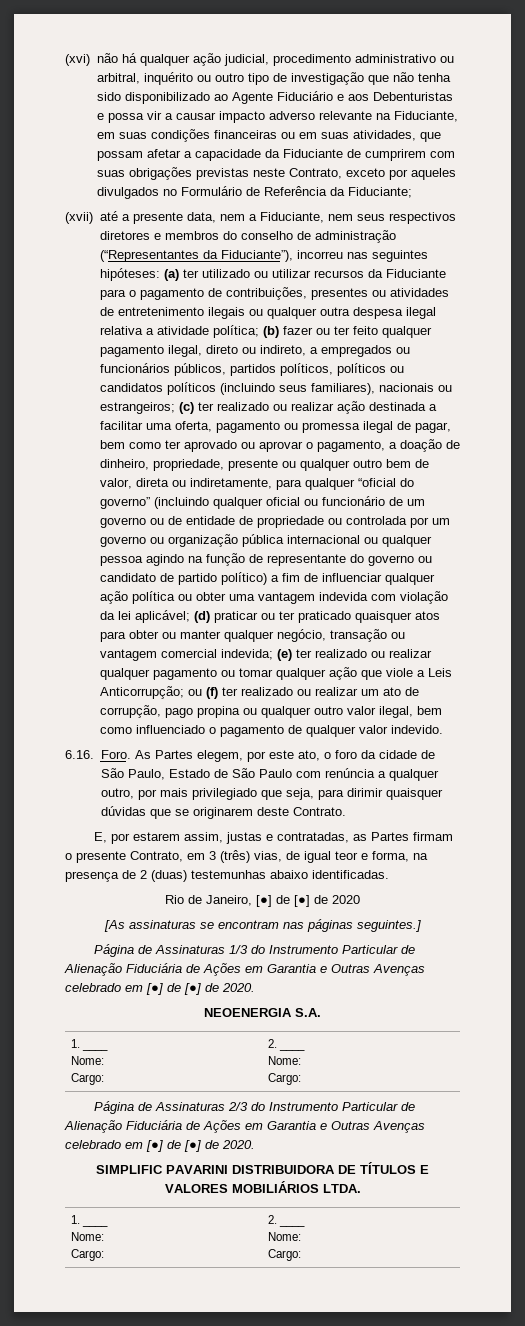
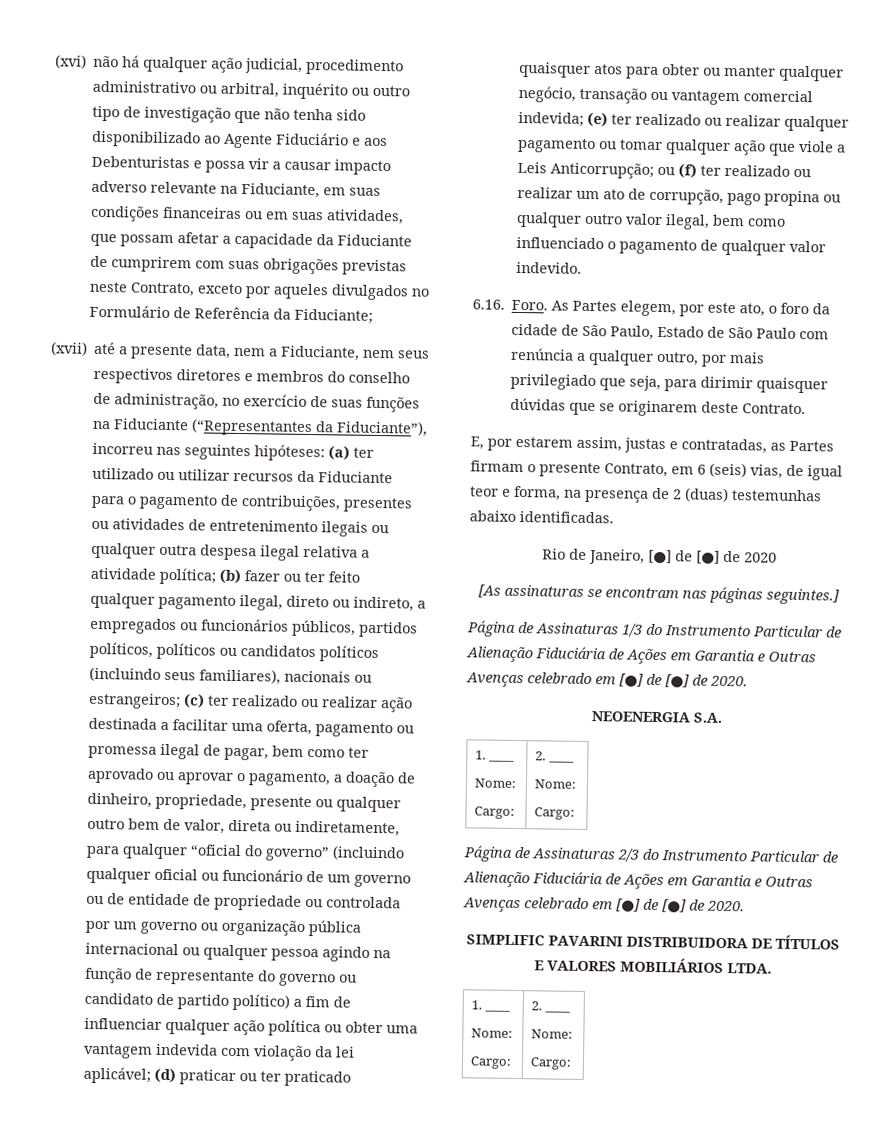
- (xvii) até a presente data, nem a Fiduciante, nem seus respectivos diretores e membros do conselho de administração (“Representantes da Fiduciante”), incorreu nas seguintes hipóteses:
+ (xvii) até a presente data, nem a Fiduciante, nem seus respectivos diretores e membros do conselho de administração, no exercício de suas funções na Fiduciante (“Representantes da Fiduciante”), incorreu nas seguintes hipóteses:
- E, por estarem assim, justas e contratadas, as Partes firmam o presente Contrato, em 3 (três) vias, de igual teor e forma, na presença de 2 (duas) testemunhas abaixo identificadas.
+ E, por estarem assim, justas e contratadas, as Partes firmam o presente Contrato, em 6 (seis) vias, de igual teor e forma, na presença de 2 (duas) testemunhas abaixo identificadas.

